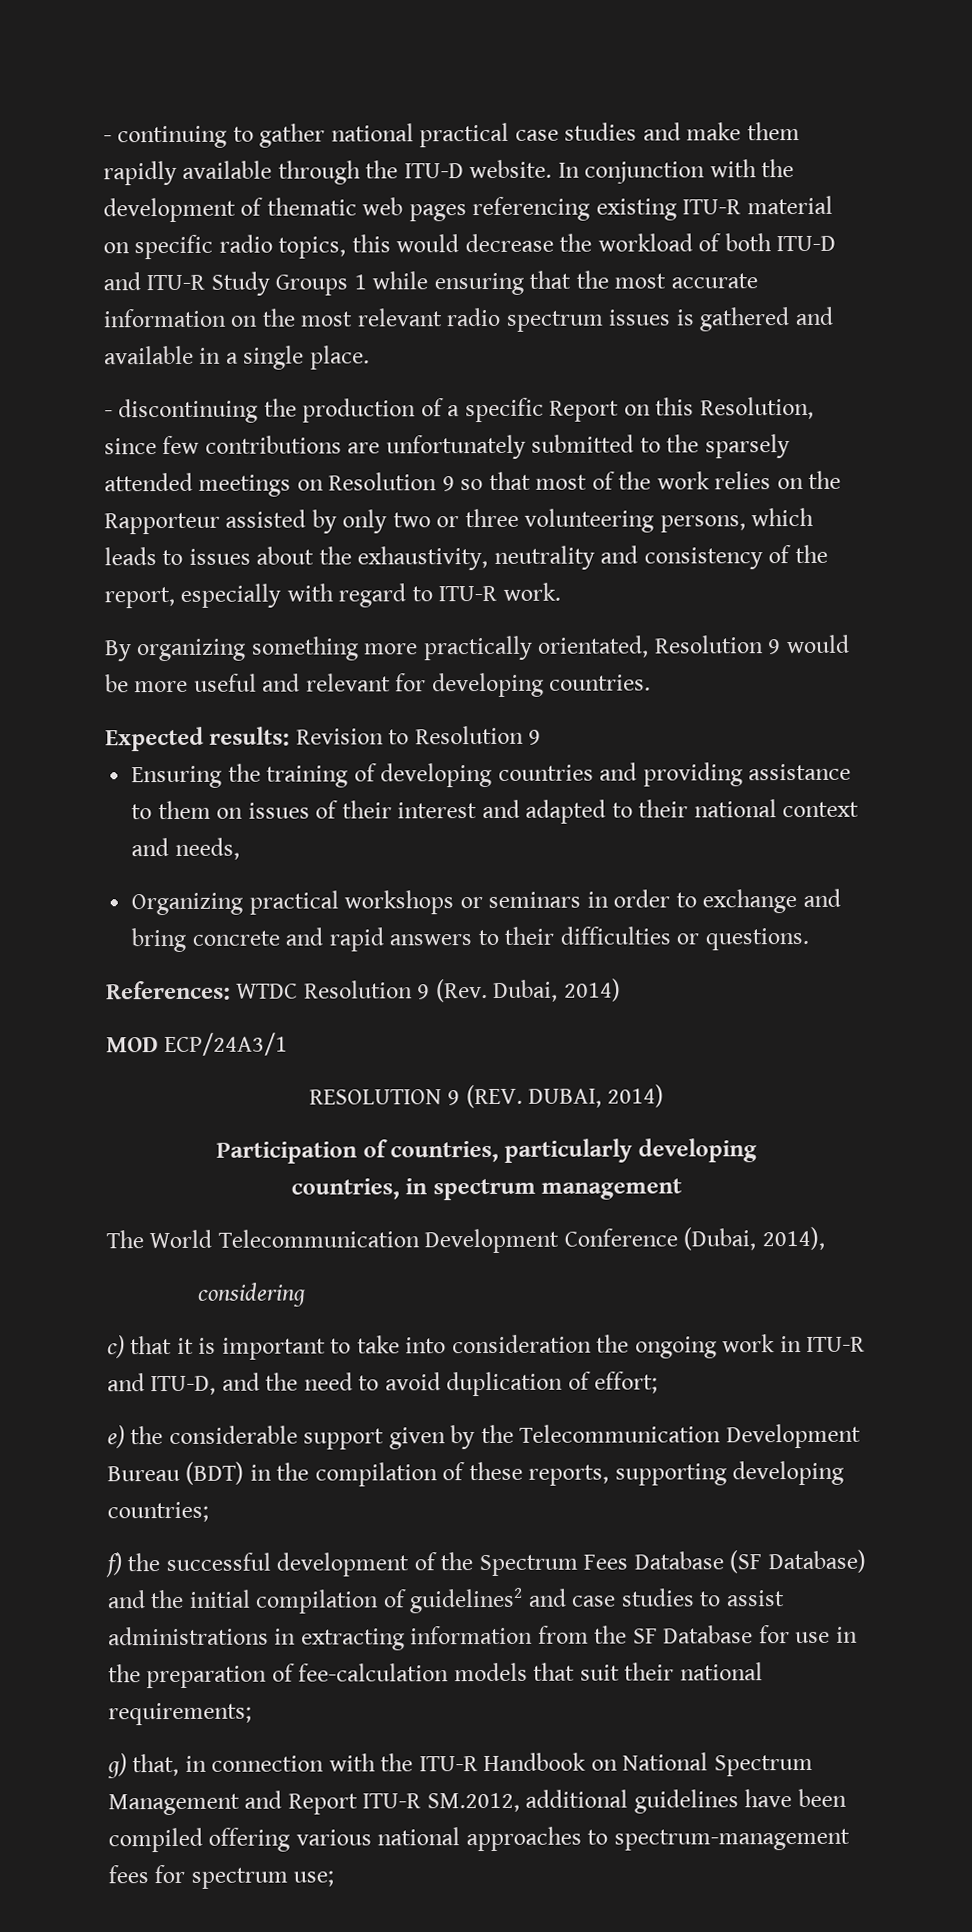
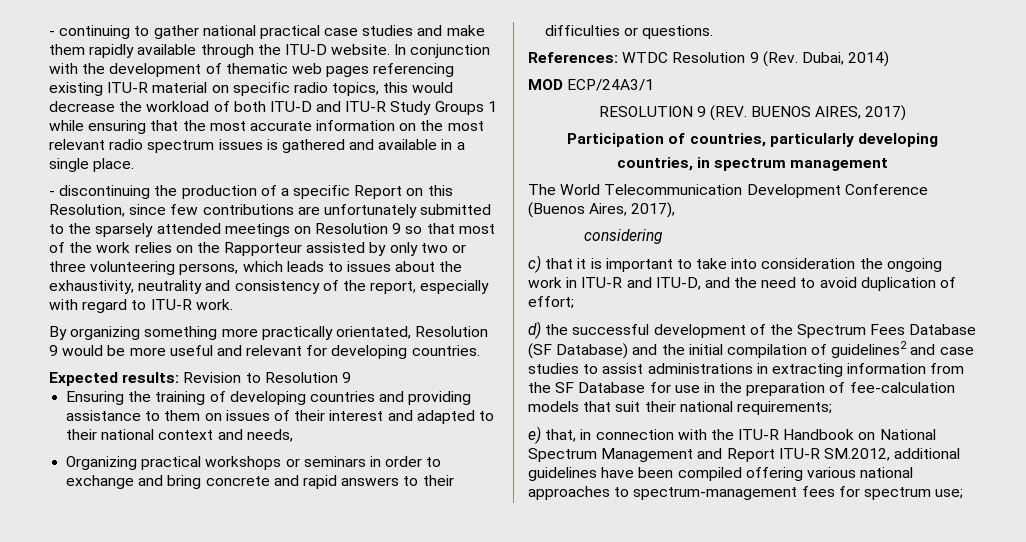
- RESOLUTION 9 (REV. DUBAI, 2014)
+ RESOLUTION 9 (REV. BUENOS AIRES, 2017)
- The World Telecommunication Development Conference (Dubai, 2014),
+ The World Telecommunication Development Conference (Buenos Aires, 2017),
- e) the considerable support given by the Telecommunication Development Bureau (BDT) in the compilation of these reports, supporting developing countries;
- f) the successful development of the Spectrum Fees Database (SF Database) and the initial compilation of guidelines2 and case studies to assist administrations in extracting information from the SF Database for use in the preparation of fee-calculation models that suit their national requirements;
+ d) the successful development of the Spectrum Fees Database (SF Database) and the initial compilation of guidelines2 and case studies to assist administrations in extracting information from the SF Database for use in the preparation of fee-calculation models that suit their national requirements;
- g) that, in connection with the ITU-R Handbook on National Spectrum Management and Report ITU-R SM.2012, additional guidelines have been compiled offering various national approaches to spectrum-management fees for spectrum use;
+ e) that, in connection with the ITU-R Handbook on National Spectrum Management and Report ITU-R SM.2012, additional guidelines have been compiled offering various national approaches to spectrum-management fees for spectrum use;

